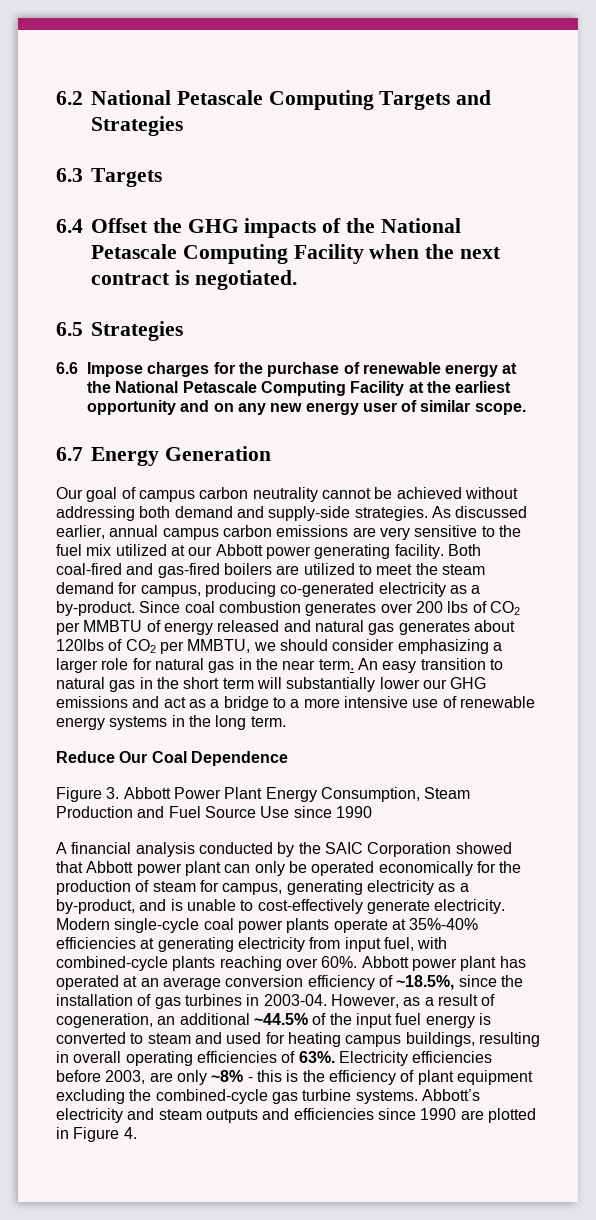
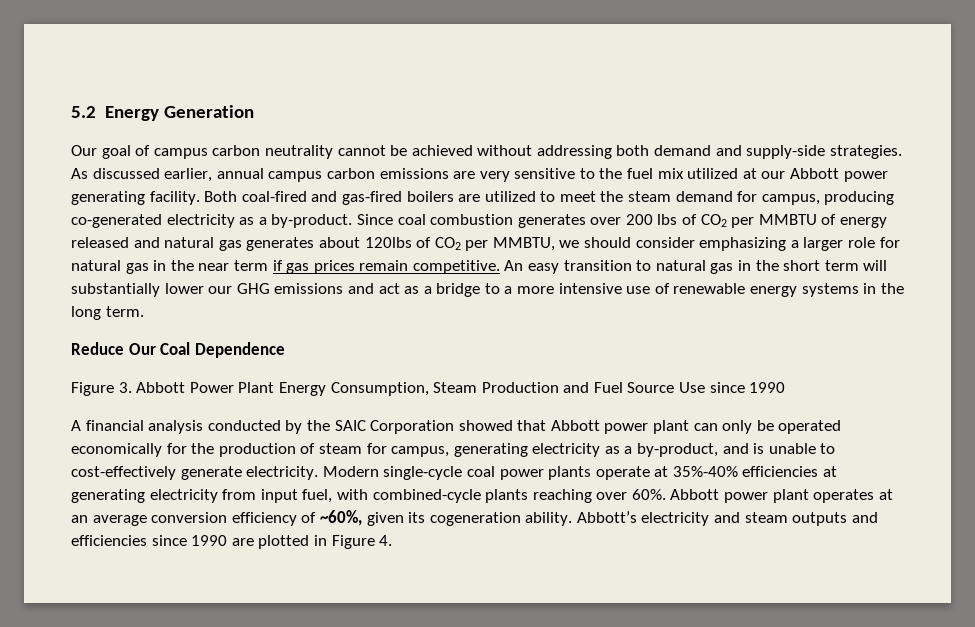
- 6.2 National Petascale Computing Targets and Strategies
- 6.3 Targets
- 6.4 Offset the GHG impacts of the National Petascale Computing Facility when the next contract is negotiated.
- 6.5 Strategies
- 6.6 Impose charges for the purchase of renewable energy at the National Petascale Computing Facility at the earliest opportunity and on any new energy user of similar scope.
- 6.7 Energy Generation
+ 5.2 Energy Generation
- Since coal combustion generates over 200 lbs of CO2 per MMBTU of energy released and natural gas generates about 120lbs of CO2 per MMBTU, we should consider emphasizing a larger role for natural gas in the near term.
+ Since coal combustion generates over 200 lbs of CO2 per MMBTU of energy released and natural gas generates about 120lbs of CO2 per MMBTU, we should consider emphasizing a larger role for natural gas in the near term if gas prices remain competitive.
- Abbott power plant has operated at an average conversion efficiency of ~18.5%, since the installation of gas turbines in 2003-04. However, as a result of cogeneration, an additional ~44.5% of the input fuel energy is converted to steam and used for heating campus buildings, resulting in overall operating efficiencies of 63%. Electricity efficiencies before 2003, are only ~8% - this is the efficiency of plant equipment excluding the combined-cycle gas turbine systems.
+ Abbott power plant operates at an average conversion efficiency of ~60%, given its cogeneration ability.

